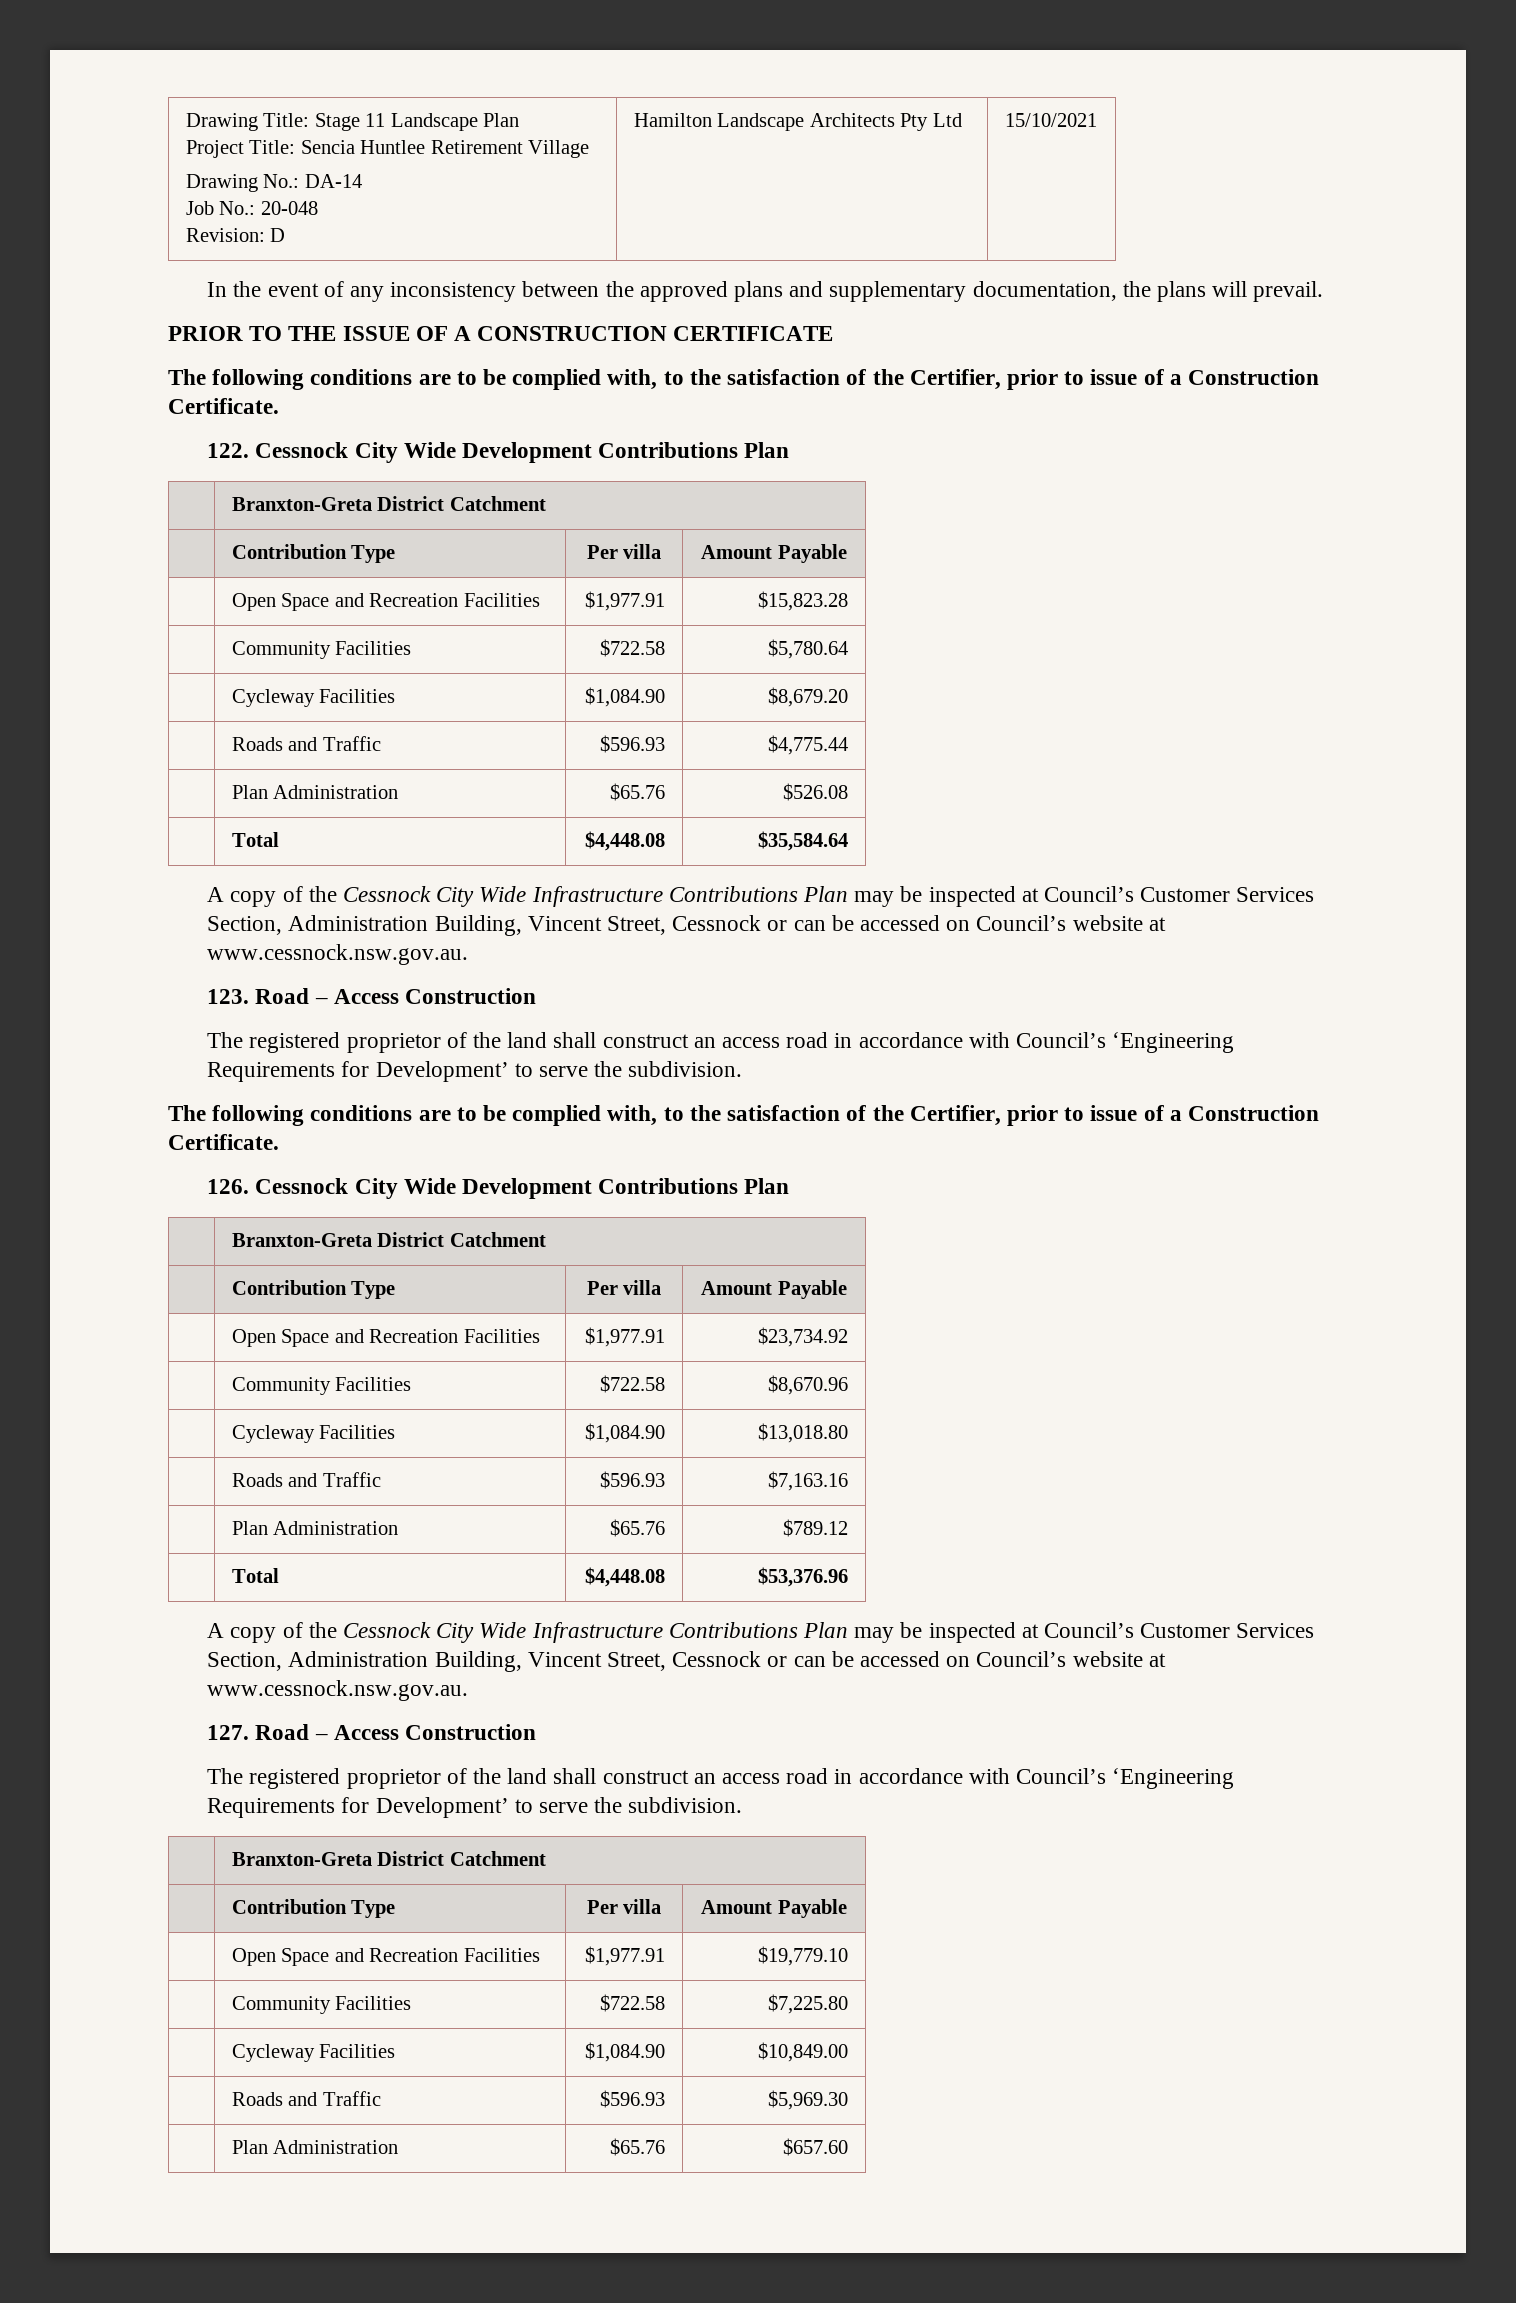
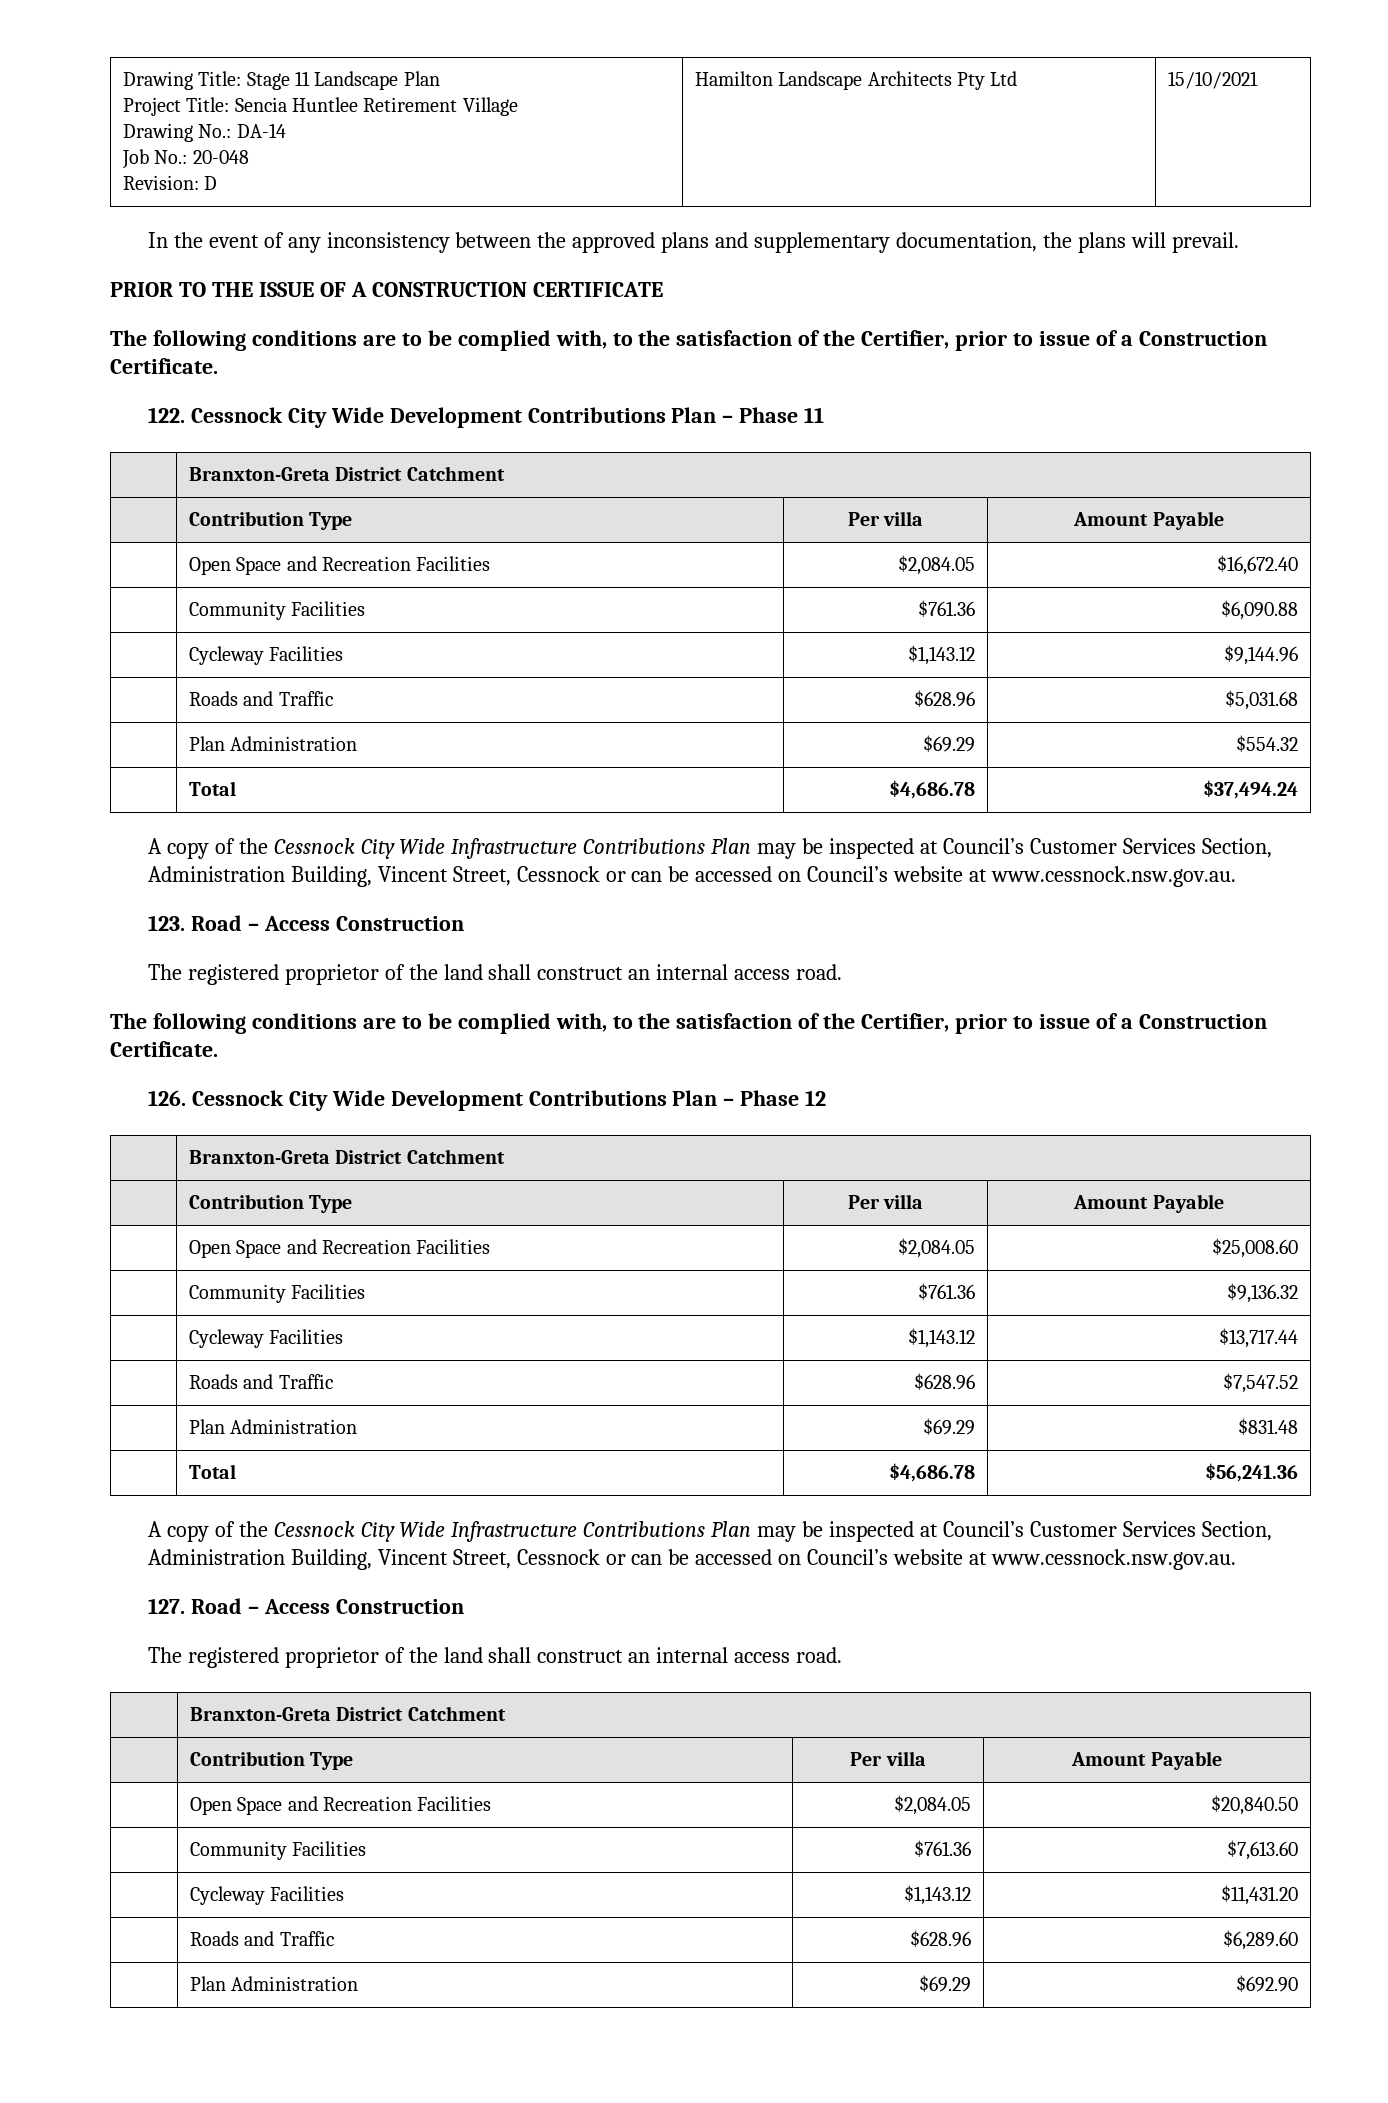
- 122. Cessnock City Wide Development Contributions Plan
+ 122. Cessnock City Wide Development Contributions Plan – Phase 11
- | Open Space and Recreation Facilities | $1,977.91 | $15,823.28
- | Community Facilities | $722.58 | $5,780.64
- | Cycleway Facilities | $1,084.90 | $8,679.20
- | Roads and Traffic | $596.93 | $4,775.44
- | Plan Administration | $65.76 | $526.08
- | Total | $4,448.08 | $35,584.64
+ | Open Space and Recreation Facilities | $2,084.05 | $16,672.40
+ | Community Facilities | $761.36 | $6,090.88
+ | Cycleway Facilities | $1,143.12 | $9,144.96
+ | Roads and Traffic | $628.96 | $5,031.68
+ | Plan Administration | $69.29 | $554.32
+ | Total | $4,686.78 | $37,494.24
  123. Road – Access Construction
- The registered proprietor of the land shall construct an access road in accordance with Council’s ‘Engineering Requirements for Development’ to serve the subdivision.
+ The registered proprietor of the land shall construct an internal access road.
- 126. Cessnock City Wide Development Contributions Plan
+ 126. Cessnock City Wide Development Contributions Plan – Phase 12
- | Open Space and Recreation Facilities | $1,977.91 | $23,734.92
- | Community Facilities | $722.58 | $8,670.96
- | Cycleway Facilities | $1,084.90 | $13,018.80
- | Roads and Traffic | $596.93 | $7,163.16
- | Plan Administration | $65.76 | $789.12
- | Total | $4,448.08 | $53,376.96
+ | Open Space and Recreation Facilities | $2,084.05 | $25,008.60
+ | Community Facilities | $761.36 | $9,136.32
+ | Cycleway Facilities | $1,143.12 | $13,717.44
+ | Roads and Traffic | $628.96 | $7,547.52
+ | Plan Administration | $69.29 | $831.48
+ | Total | $4,686.78 | $56,241.36
  127. Road – Access Construction
- The registered proprietor of the land shall construct an access road in accordance with Council’s ‘Engineering Requirements for Development’ to serve the subdivision.
+ The registered proprietor of the land shall construct an internal access road.
- | Open Space and Recreation Facilities | $1,977.91 | $19,779.10
- | Community Facilities | $722.58 | $7,225.80
- | Cycleway Facilities | $1,084.90 | $10,849.00
- | Roads and Traffic | $596.93 | $5,969.30
- | Plan Administration | $65.76 | $657.60
+ | Open Space and Recreation Facilities | $2,084.05 | $20,840.50
+ | Community Facilities | $761.36 | $7,613.60
+ | Cycleway Facilities | $1,143.12 | $11,431.20
+ | Roads and Traffic | $628.96 | $6,289.60
+ | Plan Administration | $69.29 | $692.90

